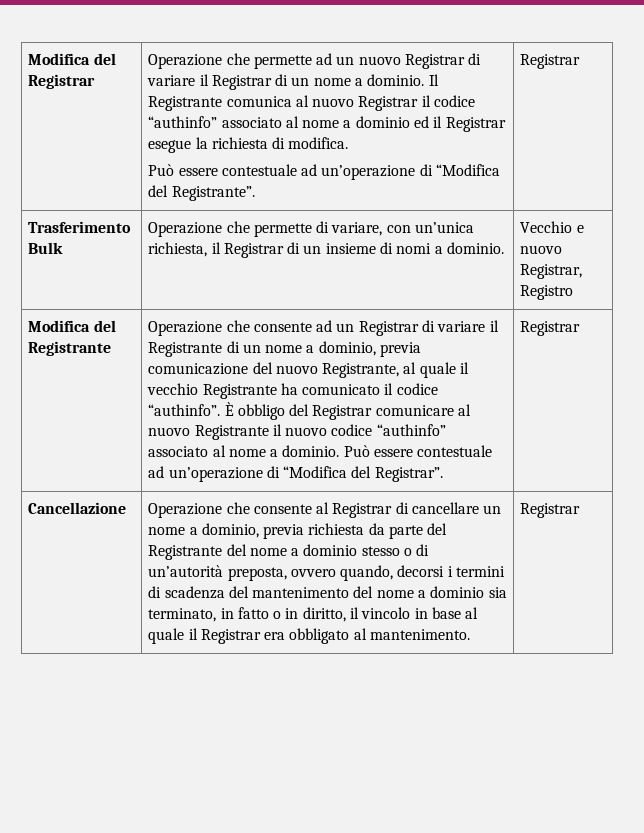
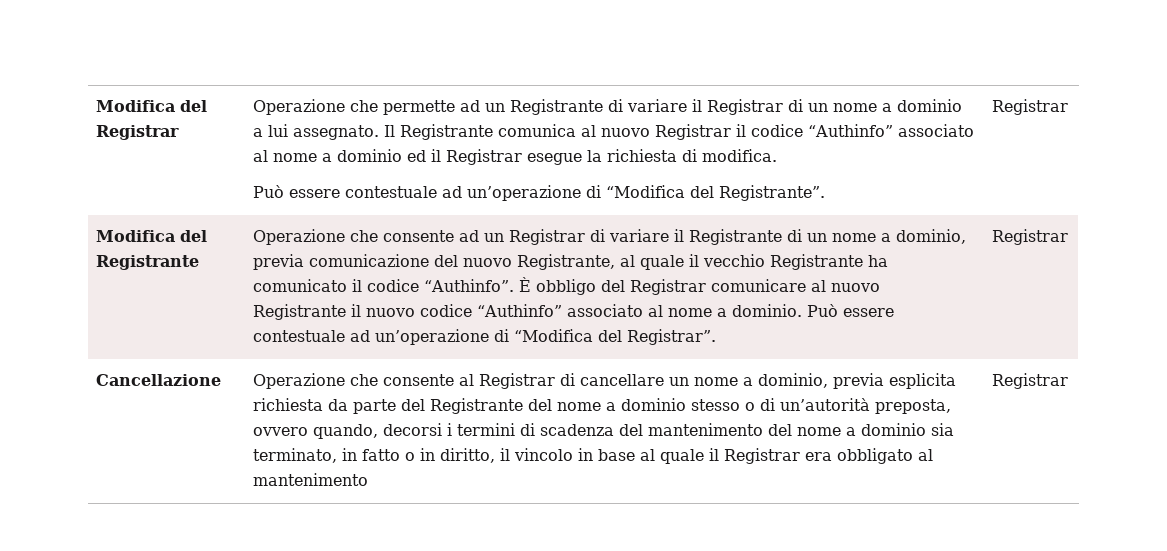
- Operazione che permette ad un nuovo Registrar di variare il Registrar di un nome a dominio.
+ Operazione che permette ad un Registrante di variare il Registrar di un nome a dominio a lui assegnato.
- Il Registrante comunica al nuovo Registrar il codice “authinfo” associato al nome a dominio ed il Registrar esegue la richiesta di modifica.
+ Il Registrante comunica al nuovo Registrar il codice “Authinfo” associato al nome a dominio ed il Registrar esegue la richiesta di modifica.
- Trasferimento Bulk | Operazione che permette di variare, con un’unica richiesta, il Registrar di un insieme di nomi a dominio. | Vecchio e nuovo Registrar, Registro
- Operazione che consente ad un Registrar di variare il Registrante di un nome a dominio, previa comunicazione del nuovo Registrante, al quale il vecchio Registrante ha comunicato il codice “authinfo”.
+ Operazione che consente ad un Registrar di variare il Registrante di un nome a dominio, previa comunicazione del nuovo Registrante, al quale il vecchio Registrante ha comunicato il codice “Authinfo”.
- È obbligo del Registrar comunicare al nuovo Registrante il nuovo codice “authinfo” associato al nome a dominio.
+ È obbligo del Registrar comunicare al nuovo Registrante il nuovo codice “Authinfo” associato al nome a dominio.
- Operazione che consente al Registrar di cancellare un nome a dominio, previa richiesta da parte del Registrante del nome a dominio stesso o di un’autorità preposta, ovvero quando, decorsi i termini di scadenza del mantenimento del nome a dominio sia terminato, in fatto o in diritto, il vincolo in base al quale il Registrar era obbligato al mantenimento.
+ Operazione che consente al Registrar di cancellare un nome a dominio, previa esplicita richiesta da parte del Registrante del nome a dominio stesso o di un’autorità preposta, ovvero quando, decorsi i termini di scadenza del mantenimento del nome a dominio sia terminato, in fatto o in diritto, il vincolo in base al quale il Registrar era obbligato al mantenimento

